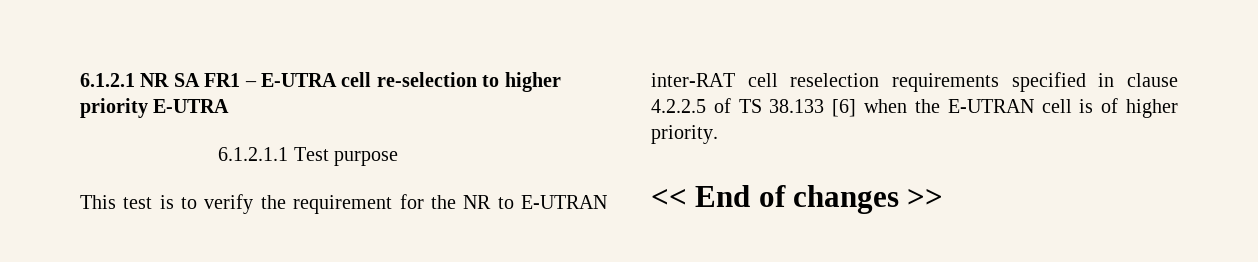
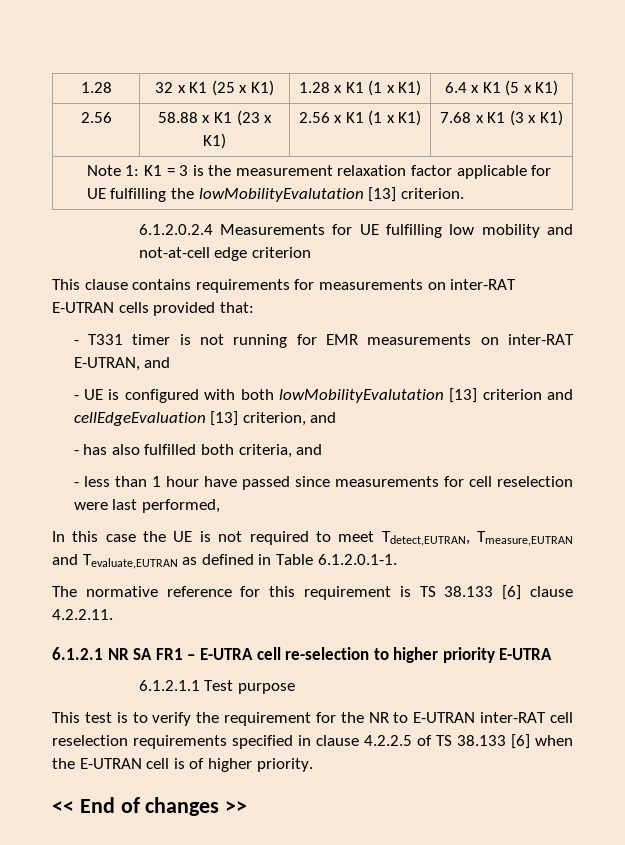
+ 1.28 | 32 x K1 (25 x K1) | 1.28 x K1 (1 x K1) | 6.4 x K1 (5 x K1)
+ 2.56 | 58.88 x K1 (23 x K1) | 2.56 x K1 (1 x K1) | 7.68 x K1 (3 x K1)
+ Note 1: K1 = 3 is the measurement relaxation factor applicable for UE fulfilling the lowMobilityEvalutation [13] criterion.
+ 6.1.2.0.2.4 Measurements for UE fulfilling low mobility and not-at-cell edge criterion
+ This clause contains requirements for measurements on inter-RAT E-UTRAN cells provided that:
+ - T331 timer is not running for EMR measurements on inter-RAT E-UTRAN, and
+ - UE is configured with both lowMobilityEvalutation [13] criterion and cellEdgeEvaluation [13] criterion, and
+ - has also fulfilled both criteria, and
+ - less than 1 hour have passed since measurements for cell reselection were last performed,
+ In this case the UE is not required to meet Tdetect,EUTRAN, Tmeasure,EUTRAN and Tevaluate,EUTRAN as defined in Table 6.1.2.0.1-1.
+ The normative reference for this requirement is TS 38.133 [6] clause 4.2.2.11.

